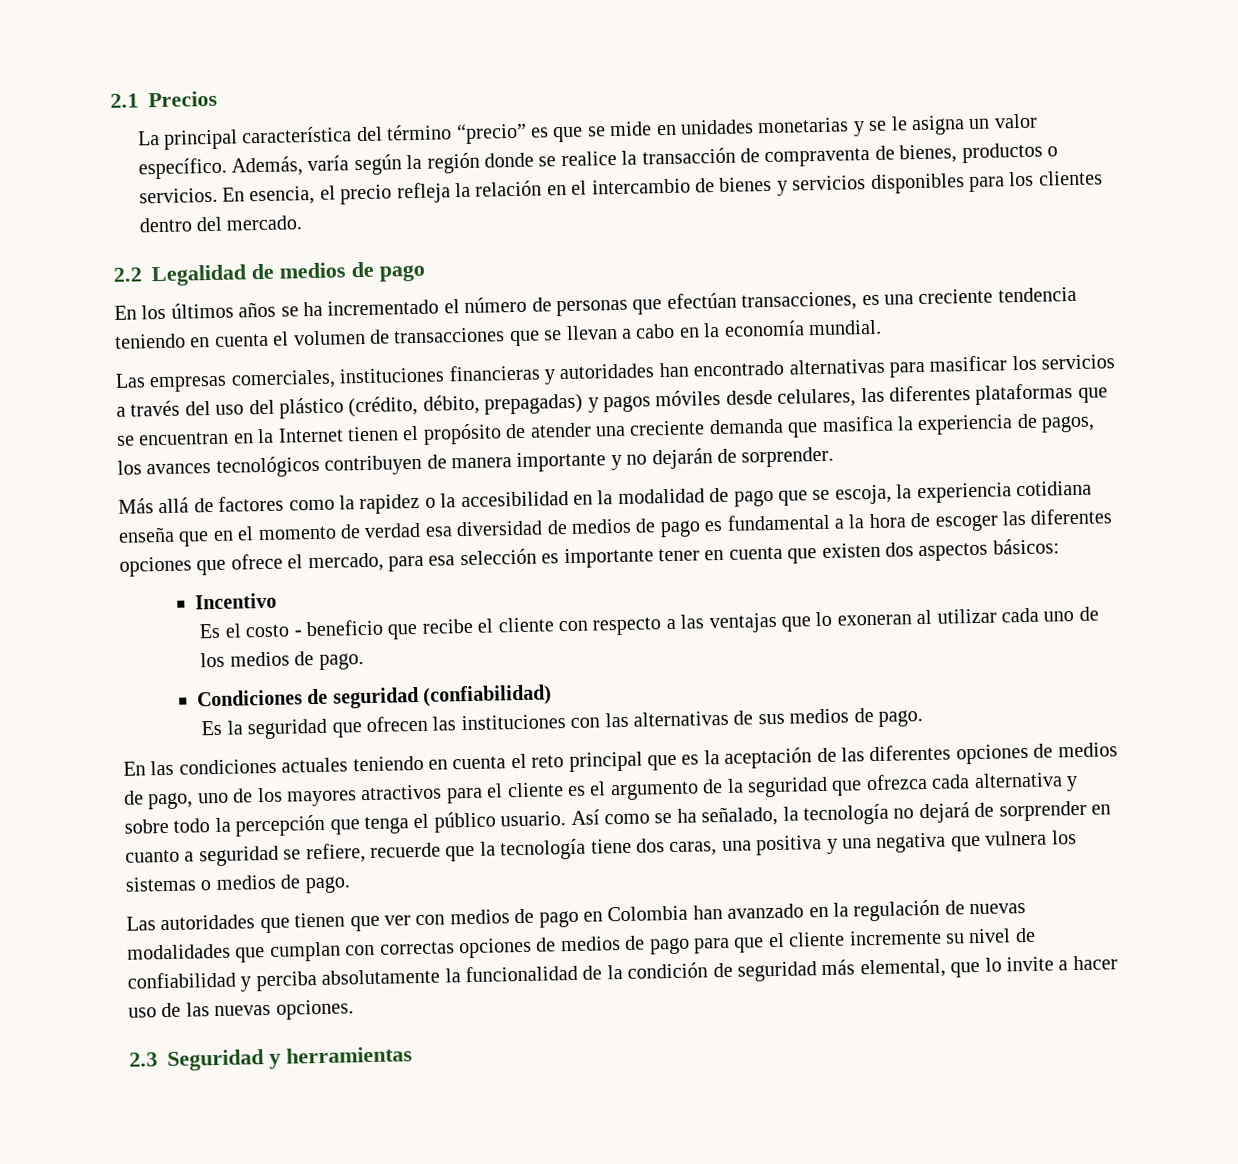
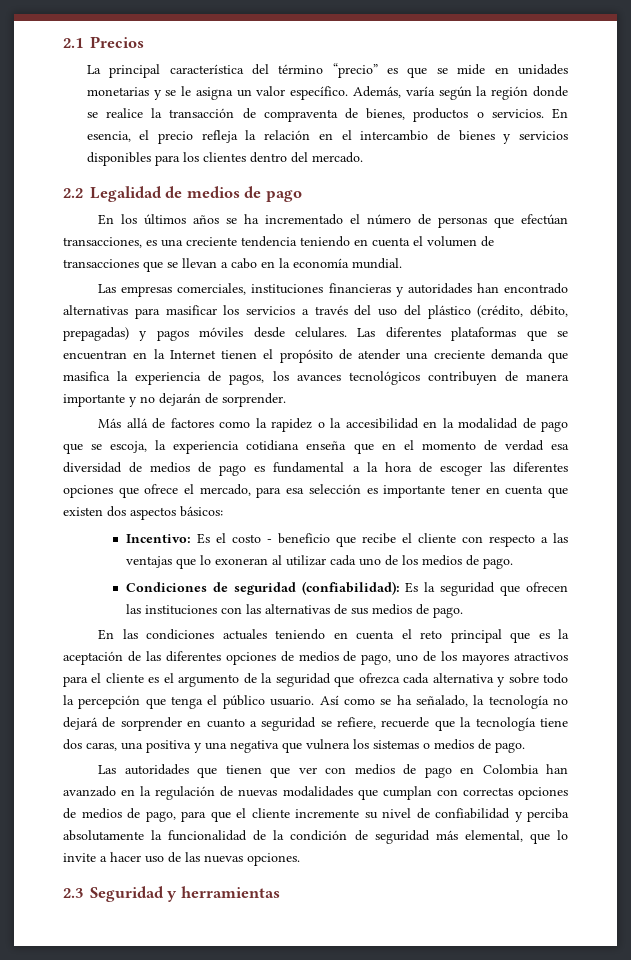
- Las empresas comerciales, instituciones financieras y autoridades han encontrado alternativas para masificar los servicios a través del uso del plástico (crédito, débito, prepagadas) y pagos móviles desde celulares, las diferentes plataformas que se encuentran en la Internet tienen el propósito de atender una creciente demanda que masifica la experiencia de pagos, los avances tecnológicos contribuyen de manera importante y no dejarán de sorprender.
+ Las empresas comerciales, instituciones financieras y autoridades han encontrado alternativas para masificar los servicios a través del uso del plástico (crédito, débito, prepagadas) y pagos móviles desde celulares. Las diferentes plataformas que se encuentran en la Internet tienen el propósito de atender una creciente demanda que masifica la experiencia de pagos, los avances tecnológicos contribuyen de manera importante y no dejarán de sorprender.
- Incentivo
- Es el costo - beneficio que recibe el cliente con respecto a las ventajas que lo exoneran al utilizar cada uno de los medios de pago.
+ Incentivo: Es el costo - beneficio que recibe el cliente con respecto a las ventajas que lo exoneran al utilizar cada uno de los medios de pago.
- Condiciones de seguridad (confiabilidad)
- Es la seguridad que ofrecen las instituciones con las alternativas de sus medios de pago.
+ Condiciones de seguridad (confiabilidad): Es la seguridad que ofrecen las instituciones con las alternativas de sus medios de pago.
- Las autoridades que tienen que ver con medios de pago en Colombia han avanzado en la regulación de nuevas modalidades que cumplan con correctas opciones de medios de pago para que el cliente incremente su nivel de confiabilidad y perciba absolutamente la funcionalidad de la condición de seguridad más elemental, que lo invite a hacer uso de las nuevas opciones.
+ Las autoridades que tienen que ver con medios de pago en Colombia han avanzado en la regulación de nuevas modalidades que cumplan con correctas opciones de medios de pago, para que el cliente incremente su nivel de confiabilidad y perciba absolutamente la funcionalidad de la condición de seguridad más elemental, que lo invite a hacer uso de las nuevas opciones.

